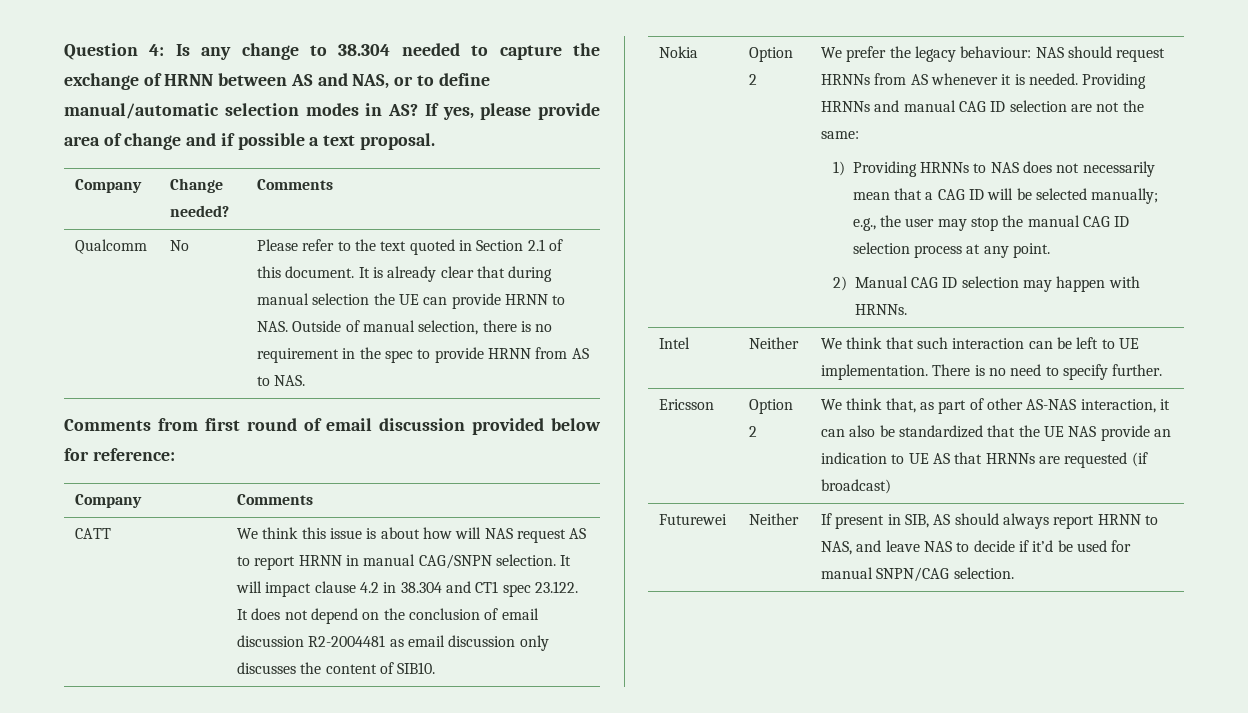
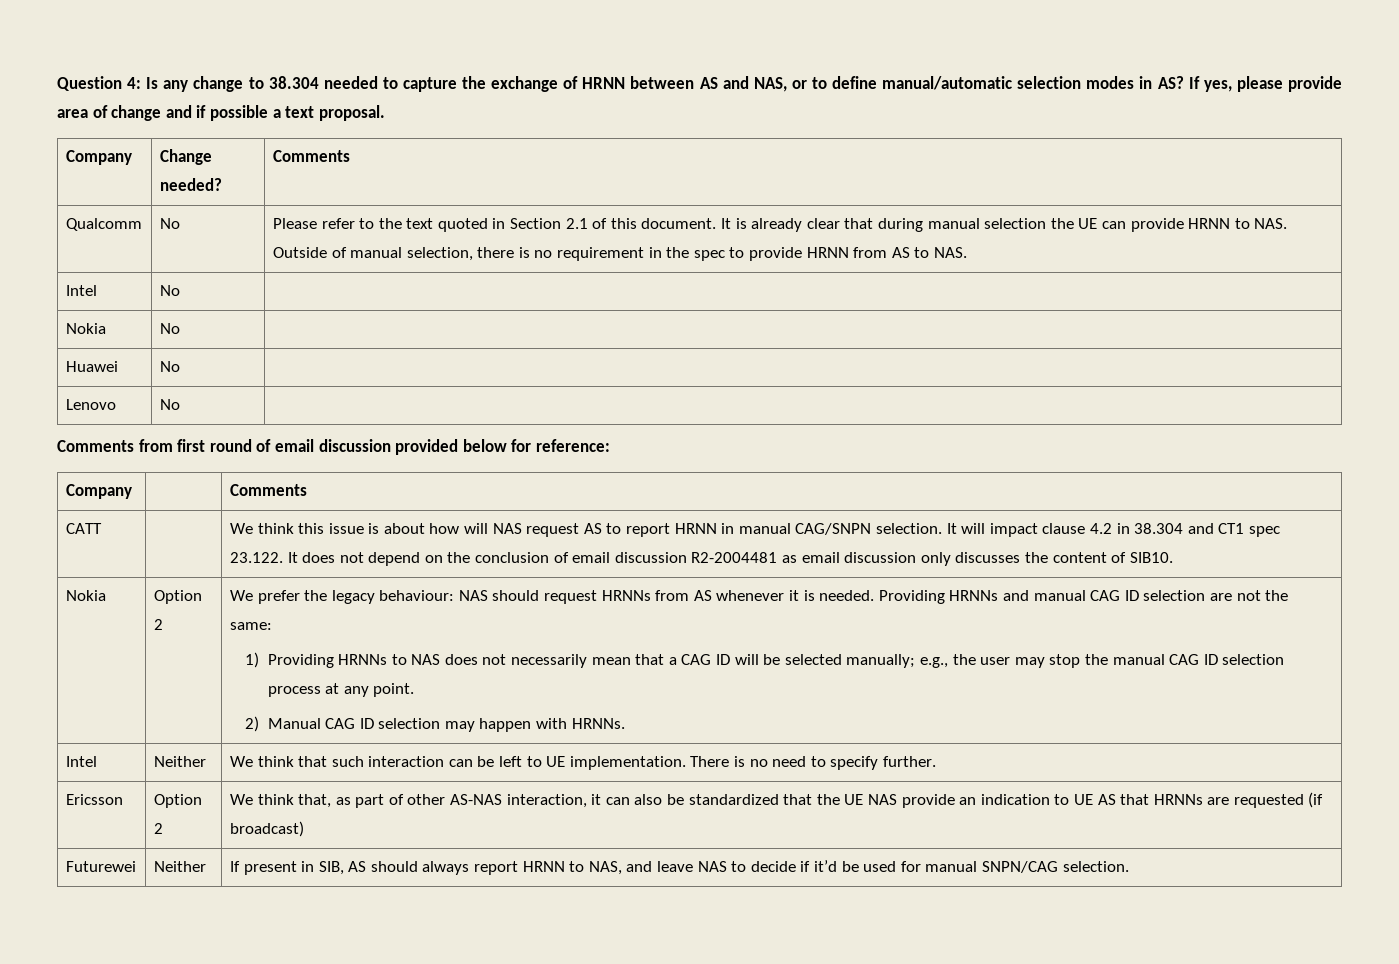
+ Intel | No |
+ Nokia | No |
+ Huawei | No |
+ Lenovo | No |

